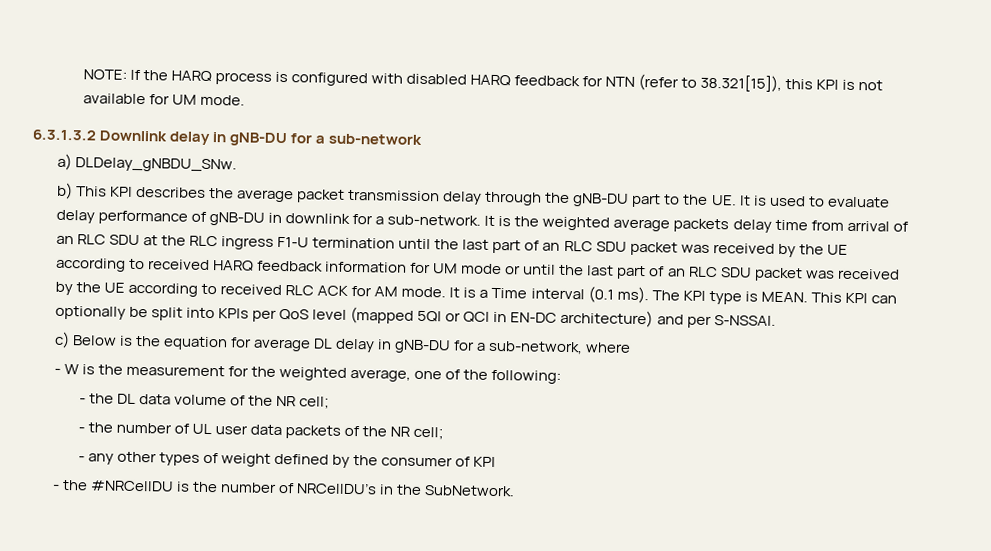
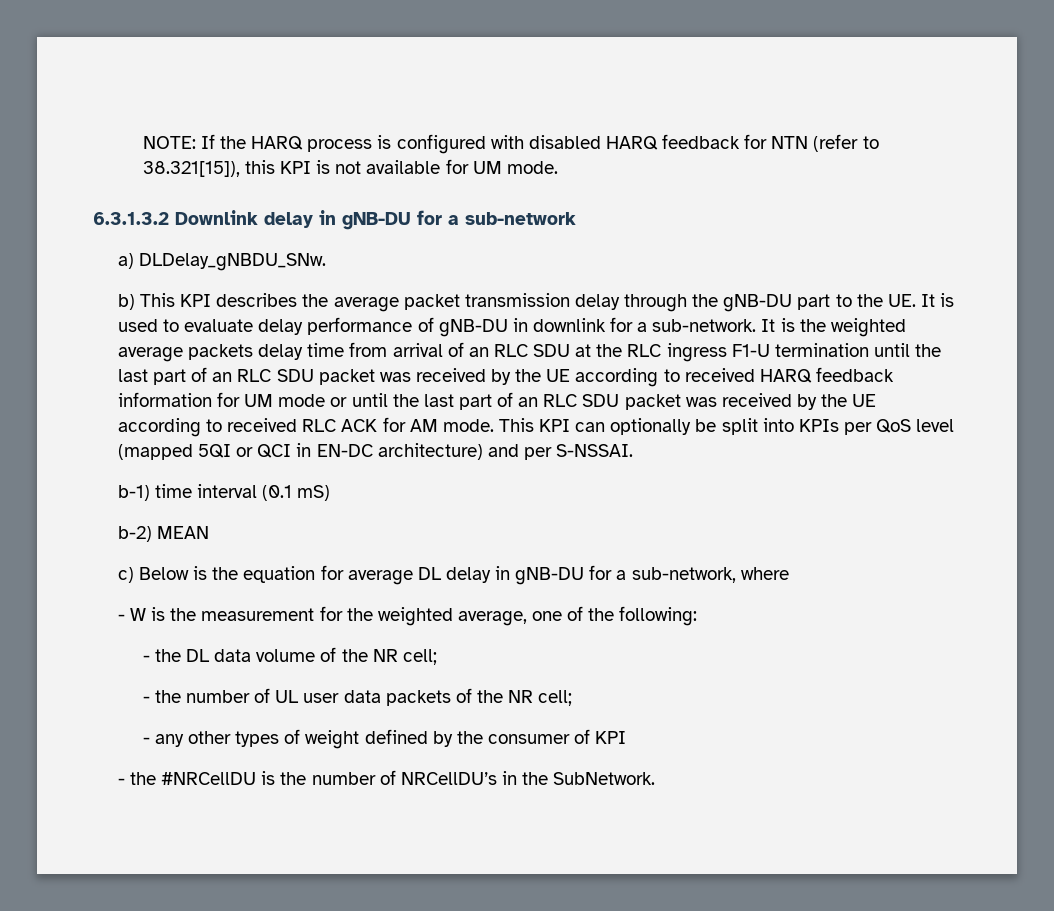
- It is a Time interval (0.1 ms). The KPI type is MEAN.
+ b-1) time interval (0.1 mS)
+ b-2) MEAN

